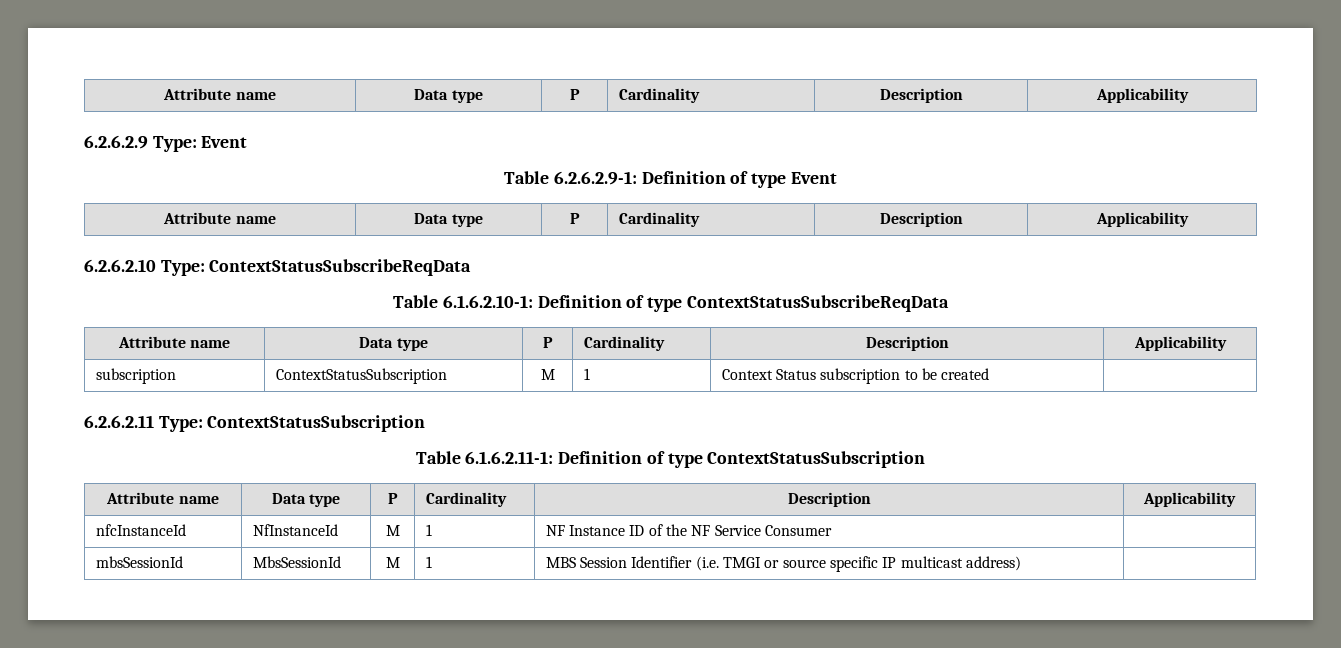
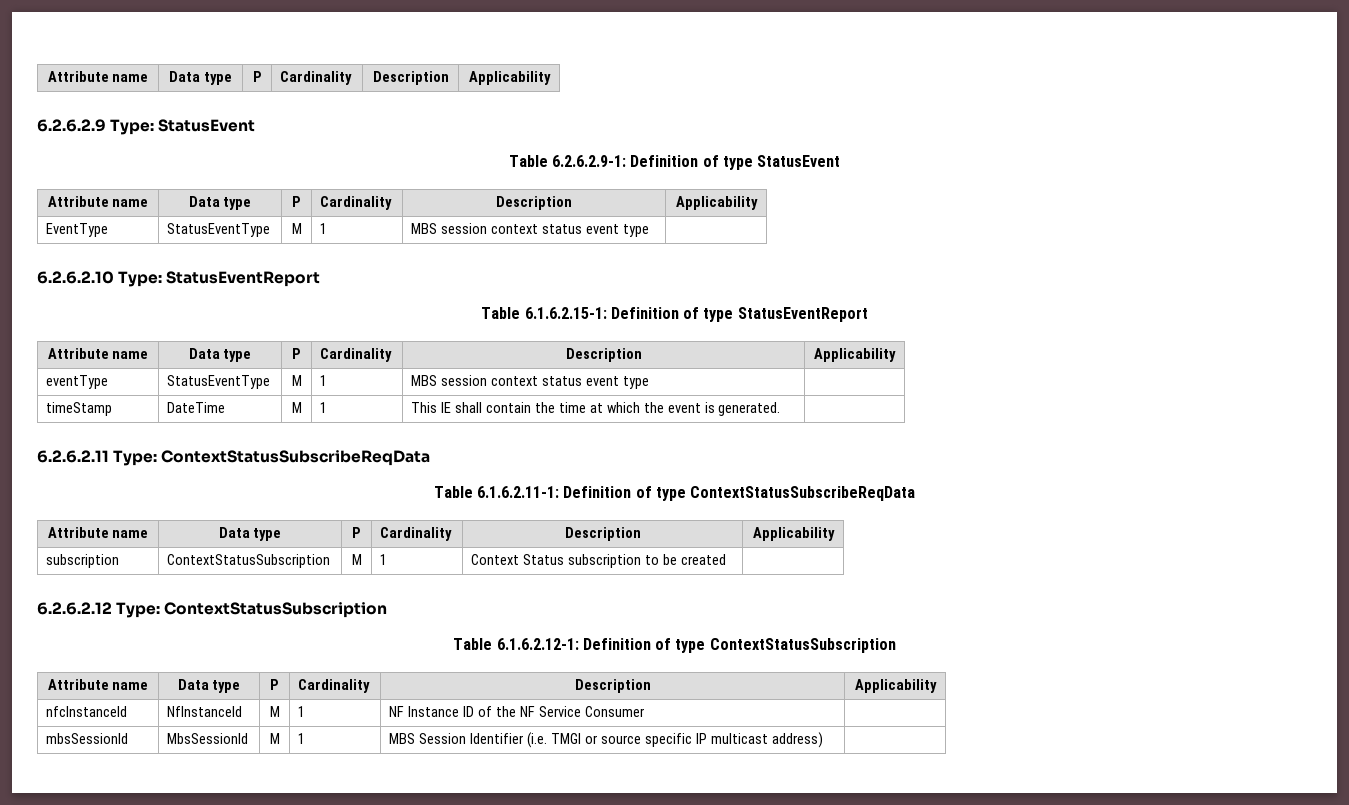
- 6.2.6.2.9 Type: Event
+ 6.2.6.2.9 Type: StatusEvent
- Table 6.2.6.2.9-1: Definition of type Event
+ Table 6.2.6.2.9-1: Definition of type StatusEvent
  Attribute name | Data type | P | Cardinality | Description | Applicability
- 6.2.6.2.10 Type: ContextStatusSubscribeReqData
+ EventType | StatusEventType | M | 1 | MBS session context status event type |
+ 6.2.6.2.10 Type: StatusEventReport
+ Table 6.1.6.2.15-1: Definition of type StatusEventReport
+ Attribute name | Data type | P | Cardinality | Description | Applicability
+ eventType | StatusEventType | M | 1 | MBS session context status event type |
+ timeStamp | DateTime | M | 1 | This IE shall contain the time at which the event is generated. |
+ 6.2.6.2.11 Type: ContextStatusSubscribeReqData
- Table 6.1.6.2.10-1: Definition of type ContextStatusSubscribeReqData
+ Table 6.1.6.2.11-1: Definition of type ContextStatusSubscribeReqData
- 6.2.6.2.11 Type: ContextStatusSubscription
+ 6.2.6.2.12 Type: ContextStatusSubscription
- Table 6.1.6.2.11-1: Definition of type ContextStatusSubscription
+ Table 6.1.6.2.12-1: Definition of type ContextStatusSubscription

